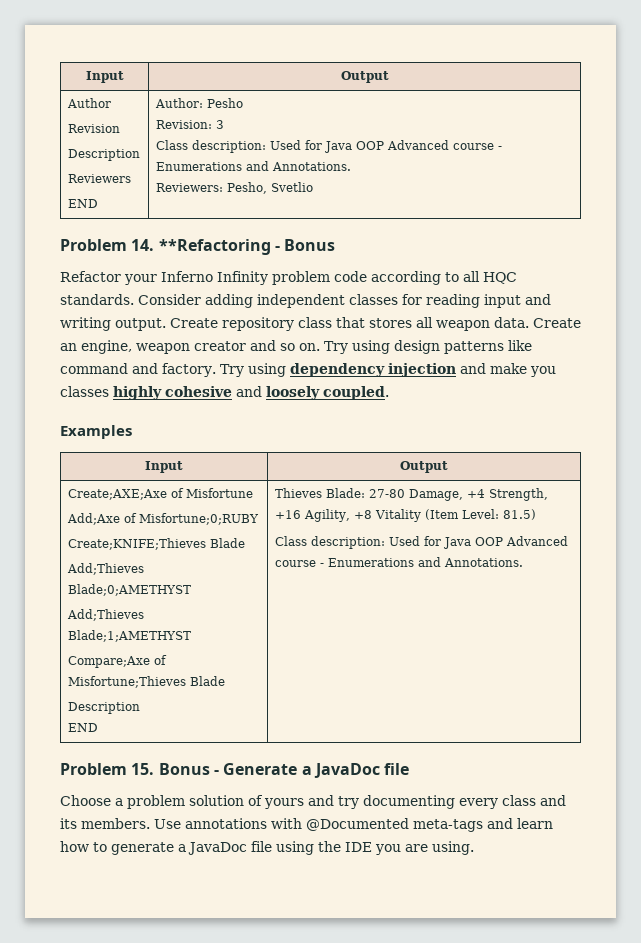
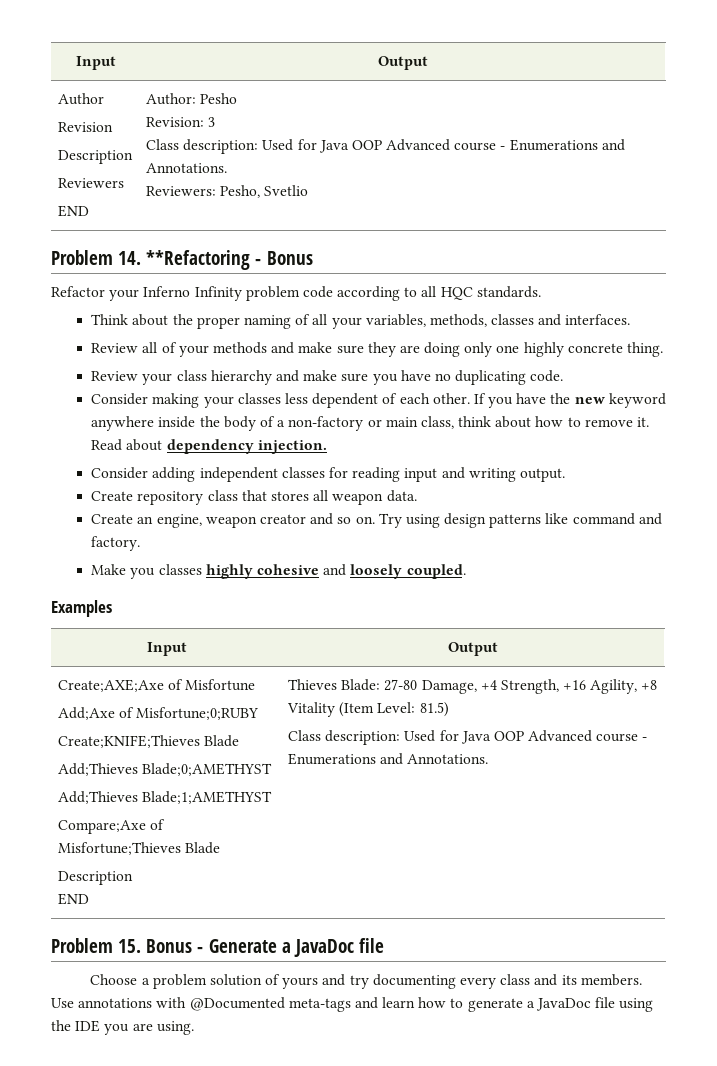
- Refactor your Inferno Infinity problem code according to all HQC standards. Consider adding independent classes for reading input and writing output. Create repository class that stores all weapon data. Create an engine, weapon creator and so on.
+ Refactor your Inferno Infinity problem code according to all HQC standards.
+ Think about the proper naming of all your variables, methods, classes and interfaces.
+ Review all of your methods and make sure they are doing only one highly concrete thing.
+ Review your class hierarchy and make sure you have no duplicating code.
+ Consider making your classes less dependent of each other. If you have the new keyword anywhere inside the body of a non-factory or main class, think about how to remove it. Read about dependency injection.
+ Consider adding independent classes for reading input and writing output.
+ Create repository class that stores all weapon data.
+ Create an engine, weapon creator and so on.
- Try using design patterns like command and factory. Try using dependency injection and make you classes highly cohesive and loosely coupled.
+ Try using design patterns like command and factory.
+ Make you classes highly cohesive and loosely coupled.

